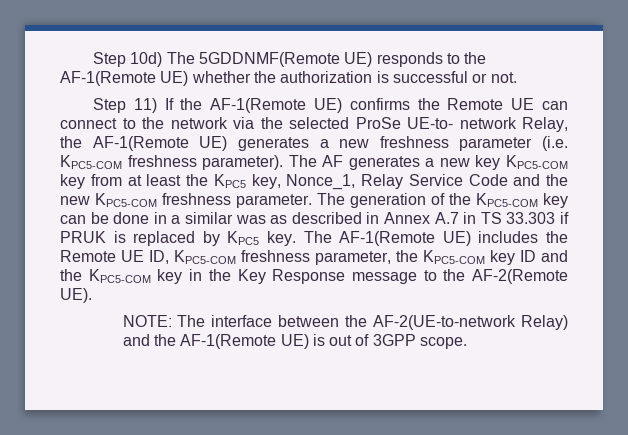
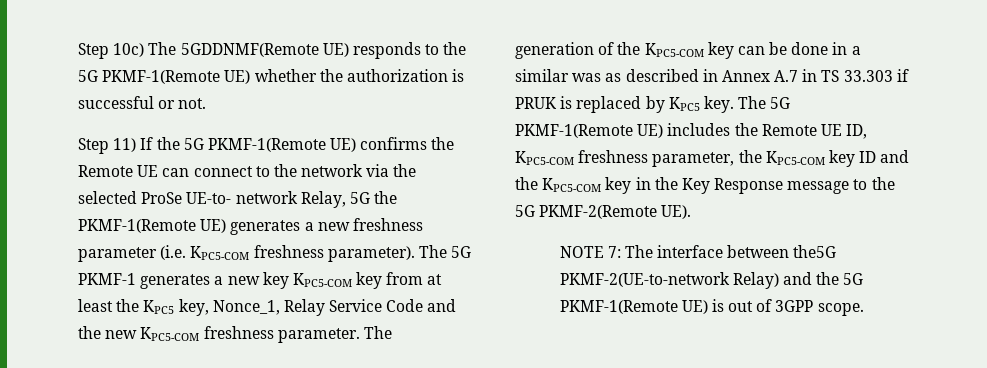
- Step 10d) The 5GDDNMF(Remote UE) responds to the AF-1(Remote UE) whether the authorization is successful or not.
+ Step 10c) The 5GDDNMF(Remote UE) responds to the 5G PKMF-1(Remote UE) whether the authorization is successful or not.
- Step 11) If the AF-1(Remote UE) confirms the Remote UE can connect to the network via the selected ProSe UE-to- network Relay, the AF-1(Remote UE) generates a new freshness parameter (i.e. KPC5-COM freshness parameter).
+ Step 11) If the 5G PKMF-1(Remote UE) confirms the Remote UE can connect to the network via the selected ProSe UE-to- network Relay, 5G the PKMF-1(Remote UE) generates a new freshness parameter (i.e. KPC5-COM freshness parameter).
- The AF generates a new key KPC5-COM key from at least the KPC5 key, Nonce_1, Relay Service Code and the new KPC5-COM freshness parameter.
+ The 5G PKMF-1 generates a new key KPC5-COM key from at least the KPC5 key, Nonce_1, Relay Service Code and the new KPC5-COM freshness parameter.
- The AF-1(Remote UE) includes the Remote UE ID, KPC5-COM freshness parameter, the KPC5-COM key ID and the KPC5-COM key in the Key Response message to the AF-2(Remote UE).
+ The 5G PKMF-1(Remote UE) includes the Remote UE ID, KPC5-COM freshness parameter, the KPC5-COM key ID and the KPC5-COM key in the Key Response message to the 5G PKMF-2(Remote UE).
- NOTE: The interface between the AF-2(UE-to-network Relay) and the AF-1(Remote UE) is out of 3GPP scope.
+ NOTE 7: The interface between the5G PKMF-2(UE-to-network Relay) and the 5G PKMF-1(Remote UE) is out of 3GPP scope.

